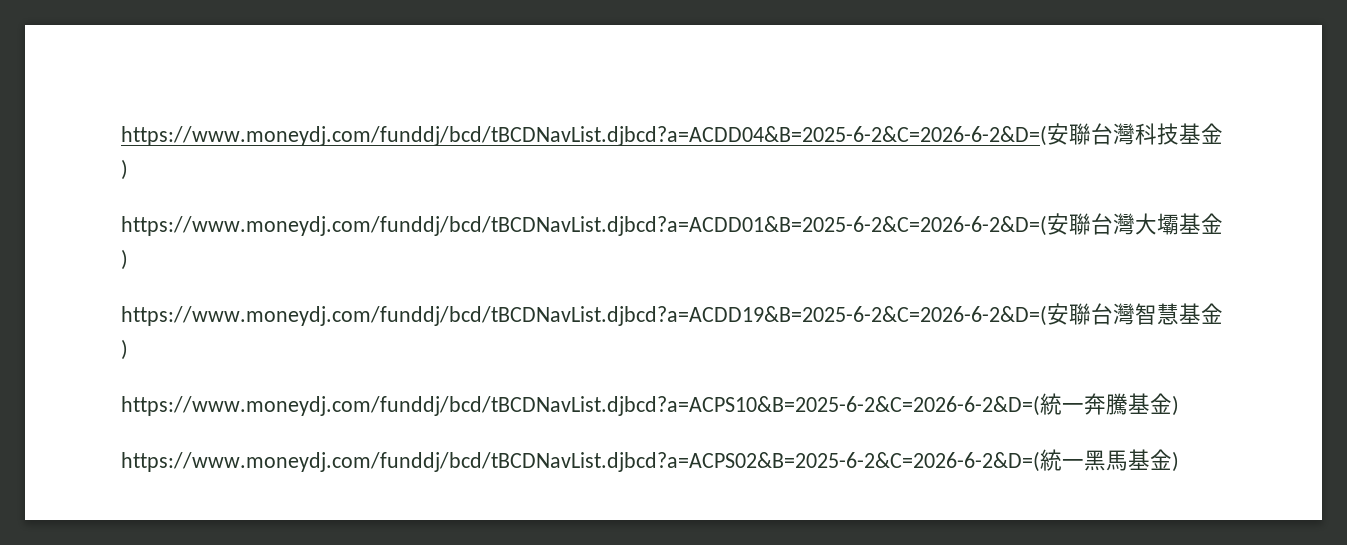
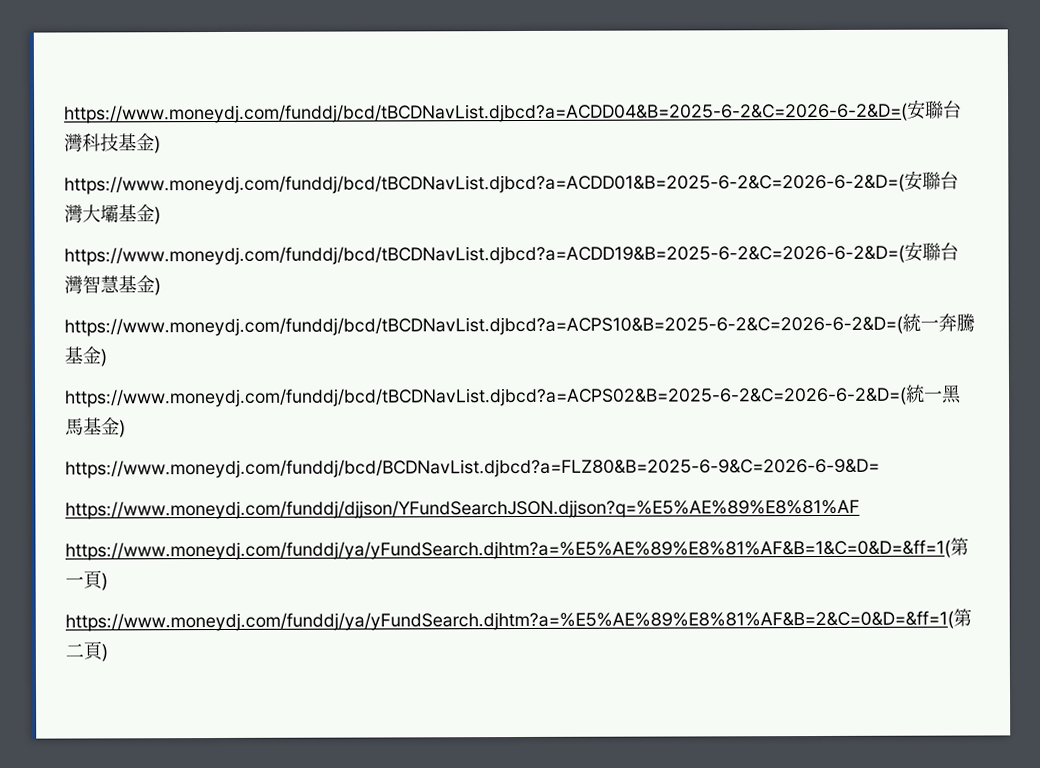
+ https://www.moneydj.com/funddj/bcd/BCDNavList.djbcd?a=FLZ80&B=2025-6-9&C=2026-6-9&D=
+ https://www.moneydj.com/funddj/djjson/YFundSearchJSON.djjson?q=%E5%AE%89%E8%81%AF
+ https://www.moneydj.com/funddj/ya/yFundSearch.djhtm?a=%E5%AE%89%E8%81%AF&B=1&C=0&D=&ff=1(第一頁)
+ https://www.moneydj.com/funddj/ya/yFundSearch.djhtm?a=%E5%AE%89%E8%81%AF&B=2&C=0&D=&ff=1(第二頁)

